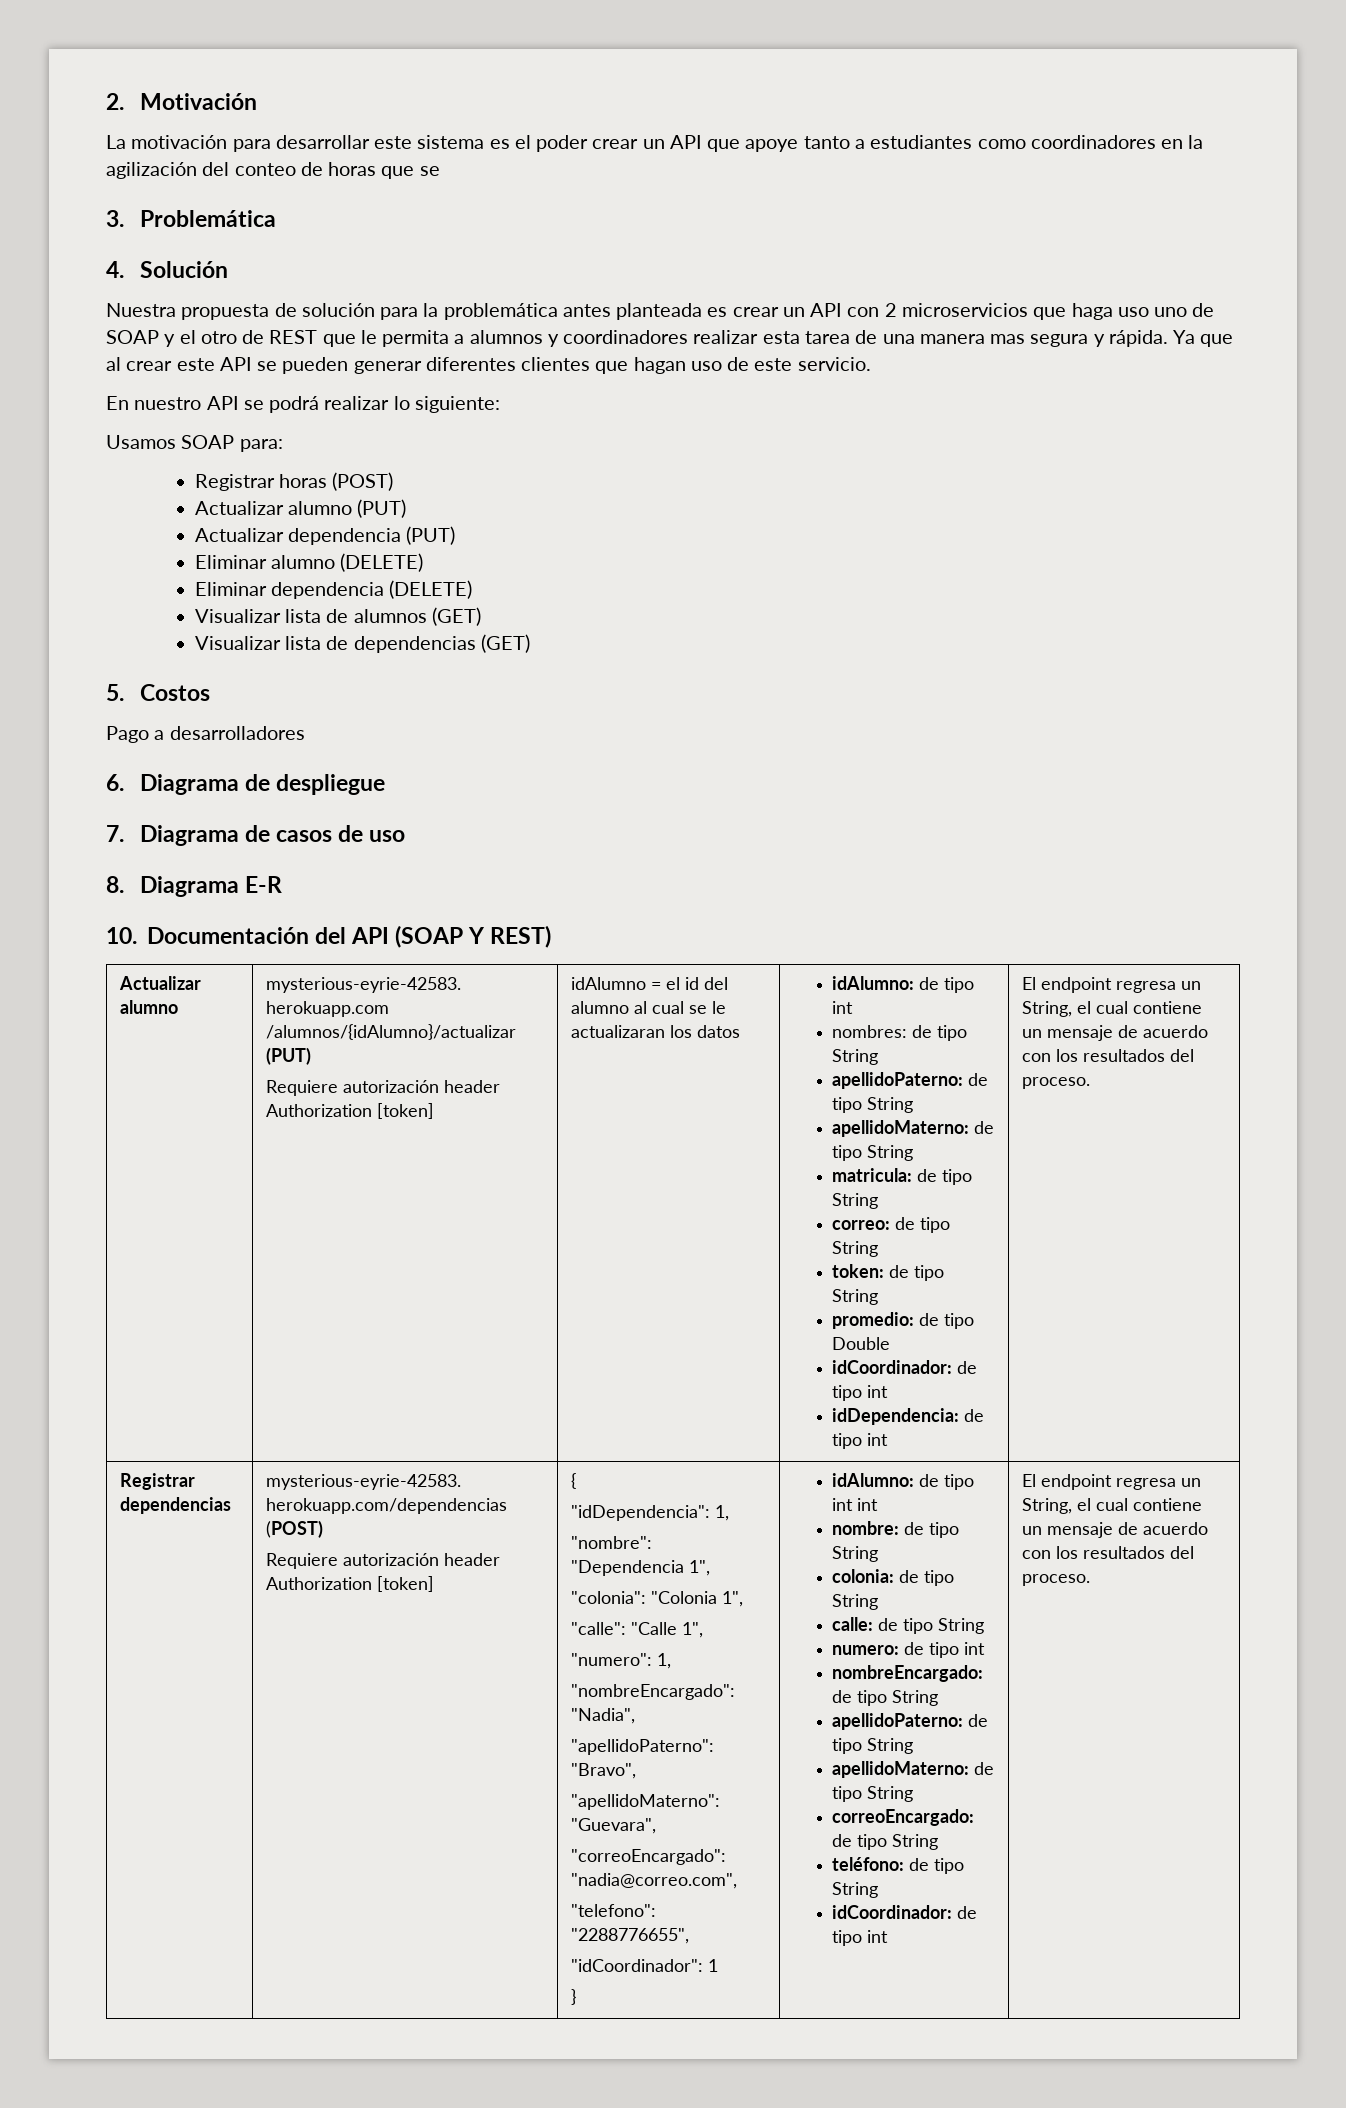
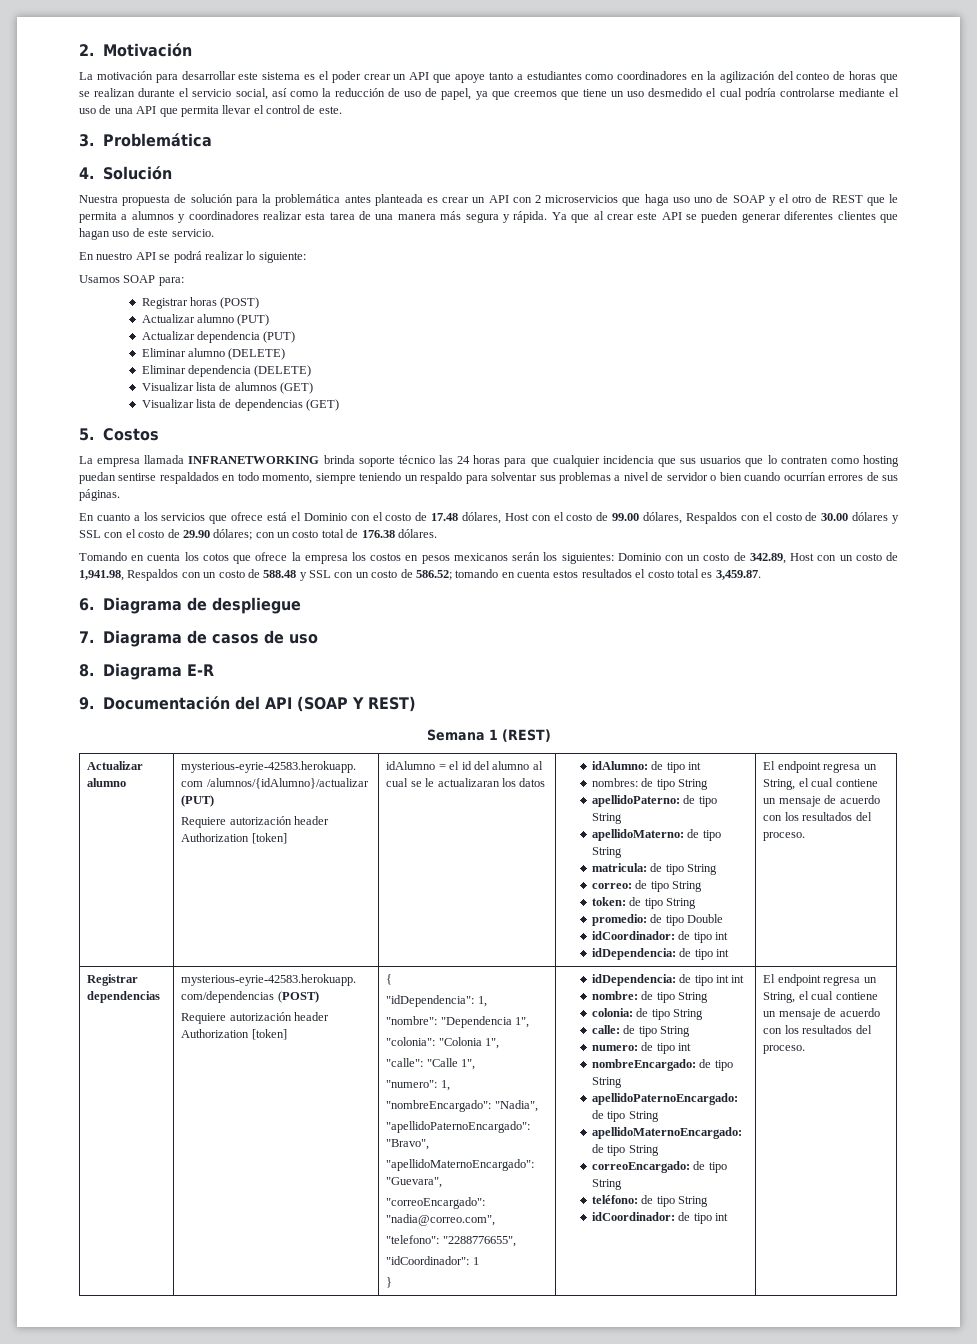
- La motivación para desarrollar este sistema es el poder crear un API que apoye tanto a estudiantes como coordinadores en la agilización del conteo de horas que se
+ La motivación para desarrollar este sistema es el poder crear un API que apoye tanto a estudiantes como coordinadores en la agilización del conteo de horas que se realizan durante el servicio social, así como la reducción de uso de papel, ya que creemos que tiene un uso desmedido el cual podría controlarse mediante el uso de una API que permita llevar el control de este.
- Nuestra propuesta de solución para la problemática antes planteada es crear un API con 2 microservicios que haga uso uno de SOAP y el otro de REST que le permita a alumnos y coordinadores realizar esta tarea de una manera mas segura y rápida.
+ Nuestra propuesta de solución para la problemática antes planteada es crear un API con 2 microservicios que haga uso uno de SOAP y el otro de REST que le permita a alumnos y coordinadores realizar esta tarea de una manera más segura y rápida.
- Pago a desarrolladores
+ La empresa llamada INFRANETWORKING brinda soporte técnico las 24 horas para que cualquier incidencia que sus usuarios que lo contraten como hosting puedan sentirse respaldados en todo momento, siempre teniendo un respaldo para solventar sus problemas a nivel de servidor o bien cuando ocurrían errores de sus páginas.
+ En cuanto a los servicios que ofrece está el Dominio con el costo de 17.48 dólares, Host con el costo de 99.00 dólares, Respaldos con el costo de 30.00 dólares y SSL con el costo de 29.90 dólares; con un costo total de 176.38 dólares.
+ Tomando en cuenta los cotos que ofrece la empresa los costos en pesos mexicanos serán los siguientes: Dominio con un costo de 342.89, Host con un costo de 1,941.98, Respaldos con un costo de 588.48 y SSL con un costo de 586.52; tomando en cuenta estos resultados el costo total es 3,459.87.
- 10. Documentación del API (SOAP Y REST)
+ 9. Documentación del API (SOAP Y REST)
+ Semana 1 (REST)
- "apellidoPaterno": "Bravo",
+ "apellidoPaternoEncargado": "Bravo",
- "apellidoMaterno": "Guevara",
+ "apellidoMaternoEncargado": "Guevara",
- idAlumno: de tipo int int
+ idDependencia: de tipo int int
  nombreEncargado: de tipo String
- apellidoPaterno: de tipo String
- apellidoMaterno: de tipo String
+ apellidoPaternoEncargado: de tipo String
+ apellidoMaternoEncargado: de tipo String

